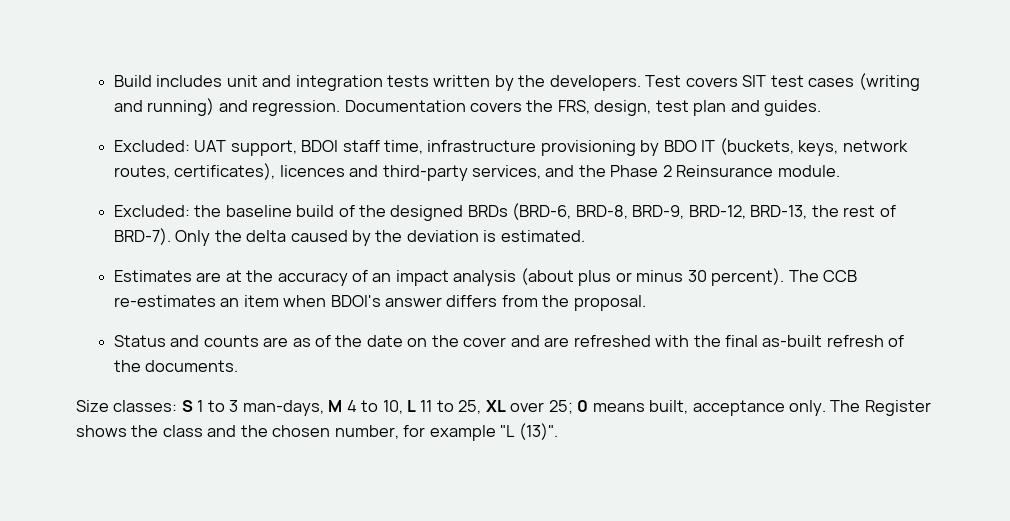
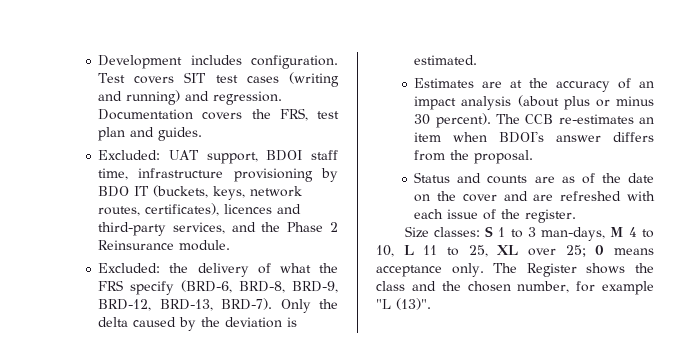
- Build includes unit and integration tests written by the developers.
+ Development includes configuration.
- Documentation covers the FRS, design, test plan and guides.
+ Documentation covers the FRS, test plan and guides.
- Excluded: the baseline build of the designed BRDs (BRD-6, BRD-8, BRD-9, BRD-12, BRD-13, the rest of BRD-7).
+ Excluded: the delivery of what the FRS specify (BRD-6, BRD-8, BRD-9, BRD-12, BRD-13, BRD-7).
- Status and counts are as of the date on the cover and are refreshed with the final as-built refresh of the documents.
+ Status and counts are as of the date on the cover and are refreshed with each issue of the register.
- Size classes: S 1 to 3 man-days, M 4 to 10, L 11 to 25, XL over 25; 0 means built, acceptance only.
+ Size classes: S 1 to 3 man-days, M 4 to 10, L 11 to 25, XL over 25; 0 means acceptance only.

